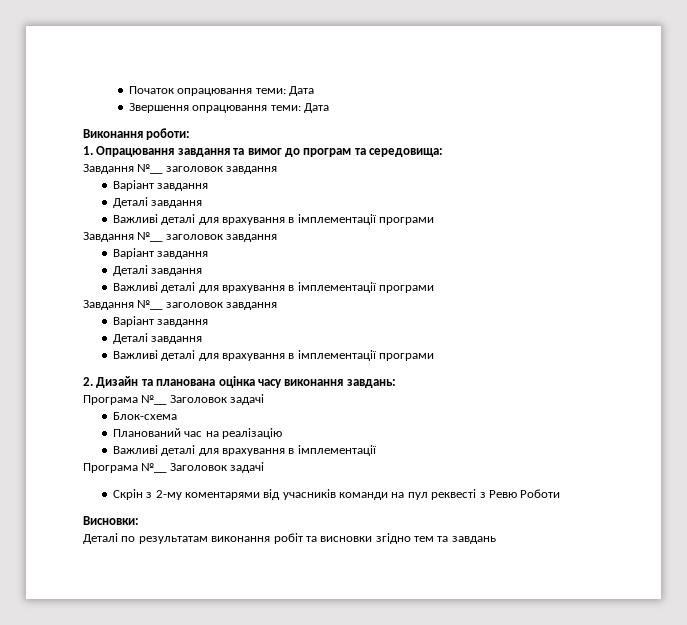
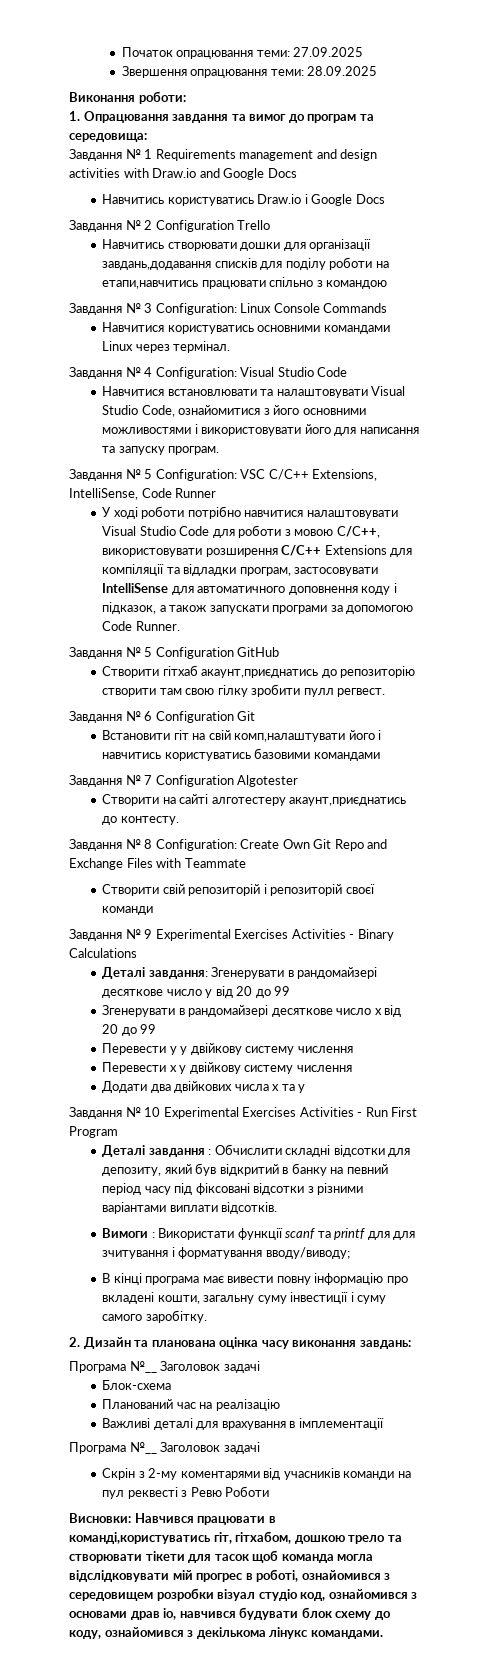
- Початок опрацювання теми: Дата
+ Початок опрацювання теми: 27.09.2025
- Звершення опрацювання теми: Дата
+ Звершення опрацювання теми: 28.09.2025
  1. Опрацювання завдання та вимог до програм та середовища:
- Завдання №__ заголовок завдання
- Варіант завдання
- Деталі завдання
- Важливі деталі для врахування в імплементації програми
- Завдання №__ заголовок завдання
- Варіант завдання
- Деталі завдання
- Важливі деталі для врахування в імплементації програми
- Завдання №__ заголовок завдання
- Варіант завдання
- Деталі завдання
- Важливі деталі для врахування в імплементації програми
+ Завдання № 1 Requirements management and design activities with Draw.io and Google Docs
+ Навчитись користуватись Draw.io і Google Docs
+ Завдання № 2 Configuration Trello
+ Навчитись створювати дошки для організації завдань,додавання списків для поділу роботи на етапи,навчитись працювати спільно з командою
+ Завдання № 3 Configuration: Linux Console Commands
+ Навчитися користуватись основними командами Linux через термінал.
+ Завдання № 4 Configuration: Visual Studio Code
+ Навчитися встановлювати та налаштовувати Visual Studio Code, ознайомитися з його основними можливостями і використовувати його для написання та запуску програм.
+ Завдання № 5 Configuration: VSC C/C++ Extensions, IntelliSense, Code Runner
+ У ході роботи потрібно навчитися налаштовувати Visual Studio Code для роботи з мовою C/C++, використовувати розширення C/C++ Extensions для компіляції та відладки програм, застосовувати IntelliSense для автоматичного доповнення коду і підказок, а також запускати програми за допомогою Code Runner.
+ Завдання № 5 Configuration GitHub
+ Створити гітхаб акаунт,приєднатись до репозиторію створити там свою гілку зробити пулл регвест.
+ Завдання № 6 Configuration Git
+ Встановити гіт на свій комп,налаштувати його і навчитись користуватись базовими командами
+ Завдання № 7 Configuration Algotester
+ Створити на сайті алготестеру акаунт,приєднатись до контесту.
+ Завдання № 8 Configuration: Create Own Git Repo and Exchange Files with Teammate
+ Створити свій репозиторій і репозиторій своєї команди
+ Завдання № 9 Experimental Exercises Activities - Binary Calculations
+ Деталі завдання: Згенерувати в рандомайзері десяткове число y від 20 до 99
+ Згенерувати в рандомайзері десяткове число x від 20 до 99
+ Перевести y у двійкову систему числення
+ Перевести x у двійкову систему числення
+ Додати два двійкових числа x та y
+ Завдання № 10 Experimental Exercises Activities - Run First Program
+ Деталі завдання : Обчислити складні відсотки для депозиту, який був відкритий в банку на певний період часу під фіксовані відсотки з різними варіантами виплати відсотків.
+ Вимоги : Використати функції scanf та printf для для зчитування і форматування вводу/виводу;
+ В кінці програма має вивести повну інформацію про вкладені кошти, загальну суму інвестиції і суму самого заробітку.
- Висновки:
- Деталі по результатам виконання робіт та висновки згідно тем та завдань
+ Висновки: Навчився працювати в команді,користуватись гіт, гітхабом, дошкою трело та створювати тікети для тасок щоб команда могла відслідковувати мій прогрес в роботі, ознайомився з середовищем розробки візуал студіо код, ознайомився з основами драв іо, навчився будувати блок схему до коду, ознайомився з декількома лінукс командами.

